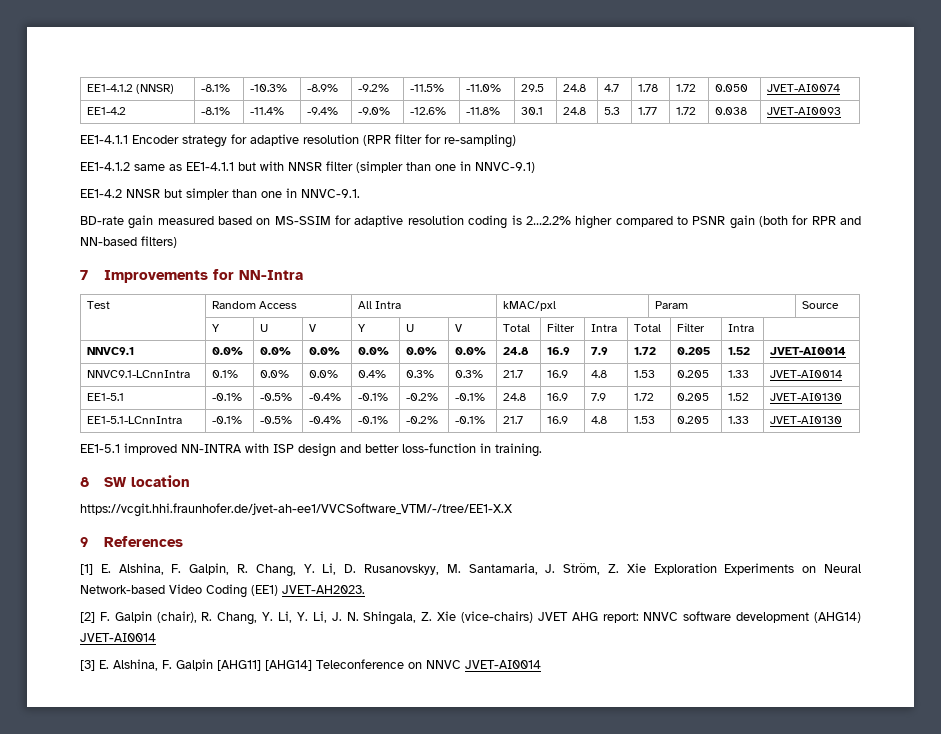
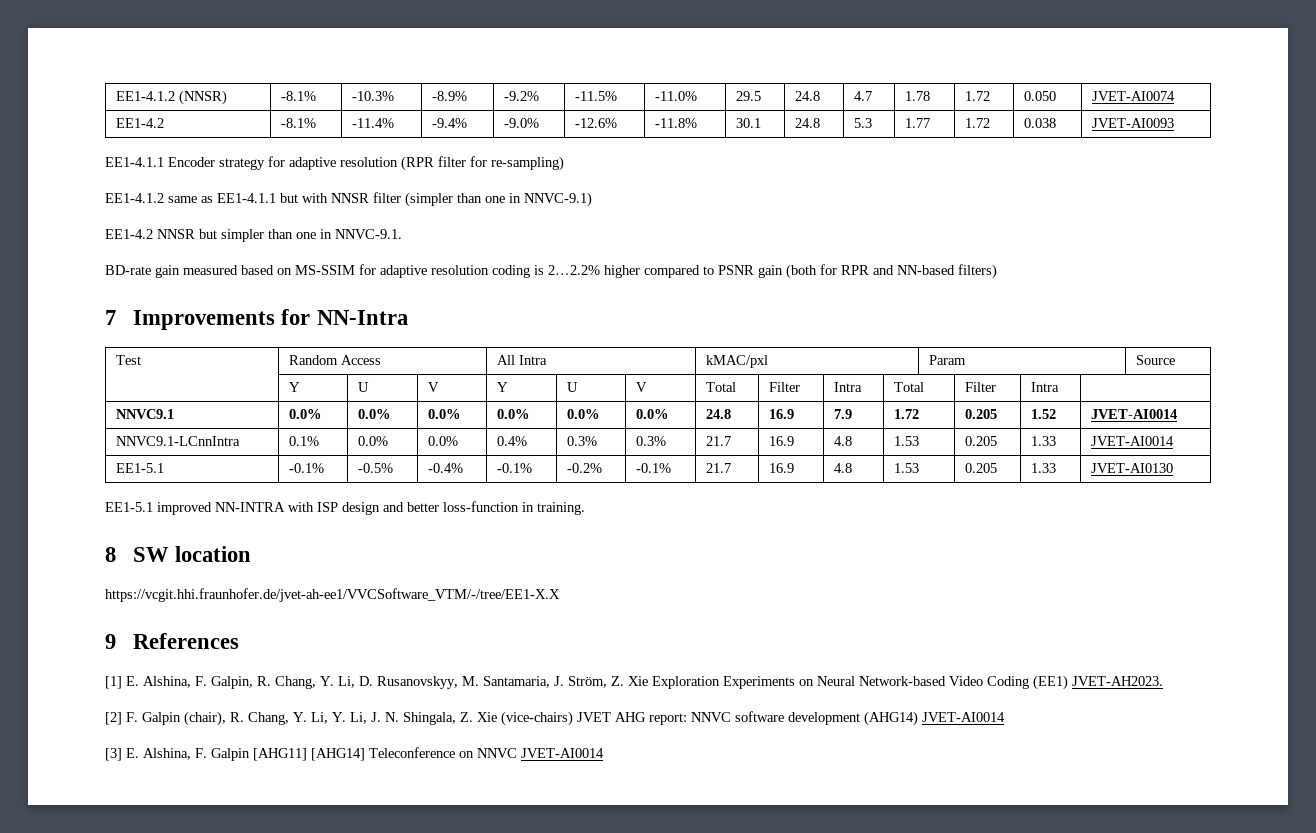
- EE1-5.1 | -0.1% | -0.5% | -0.4% | -0.1% | -0.2% | -0.1% | 24.8 | 16.9 | 7.9 | 1.72 | 0.205 | 1.52 | JVET-AI0130
- EE1-5.1-LCnnIntra | -0.1% | -0.5% | -0.4% | -0.1% | -0.2% | -0.1% | 21.7 | 16.9 | 4.8 | 1.53 | 0.205 | 1.33 | JVET-AI0130
+ EE1-5.1 | -0.1% | -0.5% | -0.4% | -0.1% | -0.2% | -0.1% | 21.7 | 16.9 | 4.8 | 1.53 | 0.205 | 1.33 | JVET-AI0130

